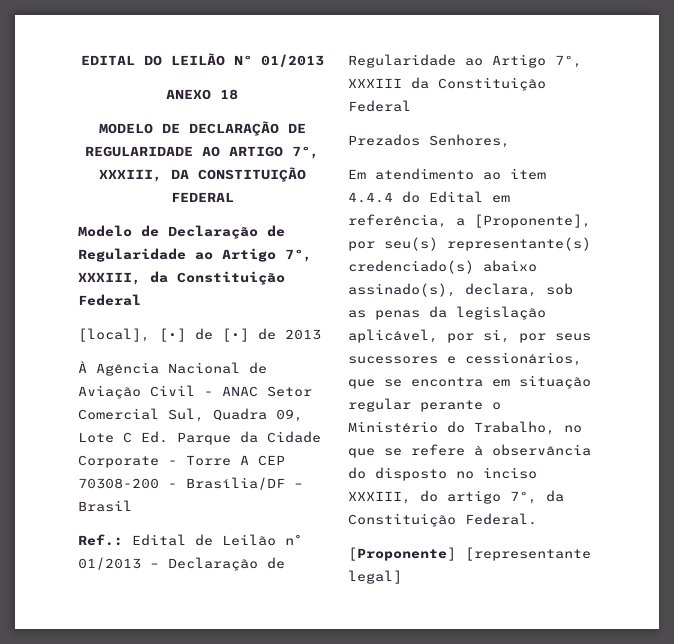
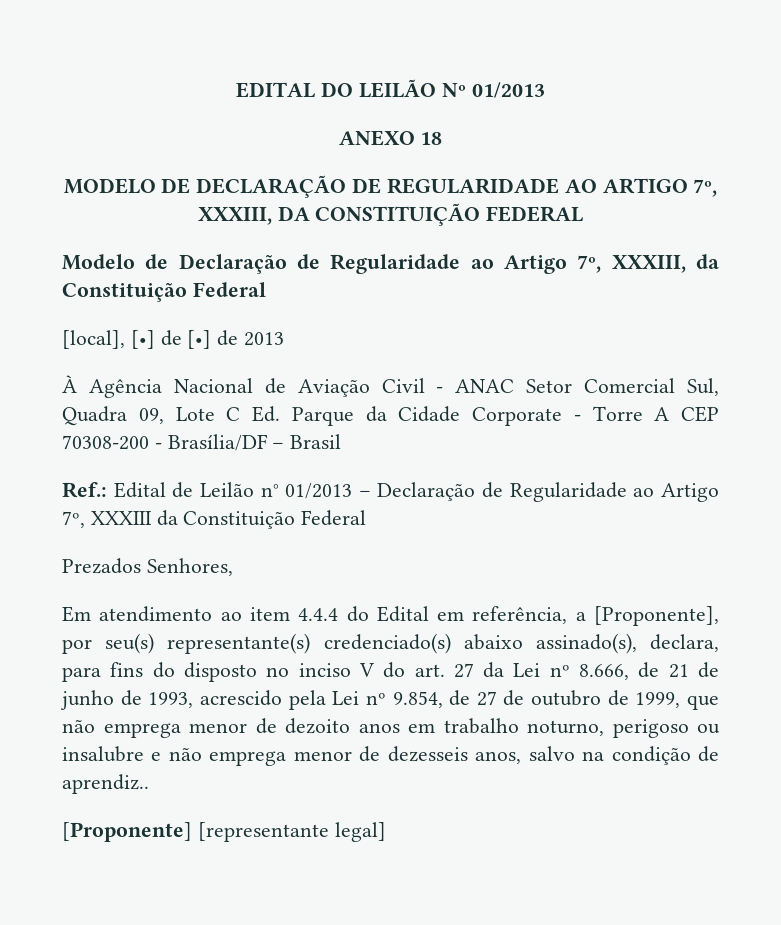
- Em atendimento ao item 4.4.4 do Edital em referência, a [Proponente], por seu(s) representante(s) credenciado(s) abaixo assinado(s), declara, sob as penas da legislação aplicável, por si, por seus sucessores e cessionários, que se encontra em situação regular perante o Ministério do Trabalho, no que se refere à observância do disposto no inciso XXXIII, do artigo 7º, da Constituição Federal.
+ Em atendimento ao item 4.4.4 do Edital em referência, a [Proponente], por seu(s) representante(s) credenciado(s) abaixo assinado(s), declara, para fins do disposto no inciso V do art. 27 da Lei nº 8.666, de 21 de junho de 1993, acrescido pela Lei nº 9.854, de 27 de outubro de 1999, que não emprega menor de dezoito anos em trabalho noturno, perigoso ou insalubre e não emprega menor de dezesseis anos, salvo na condição de aprendiz..

